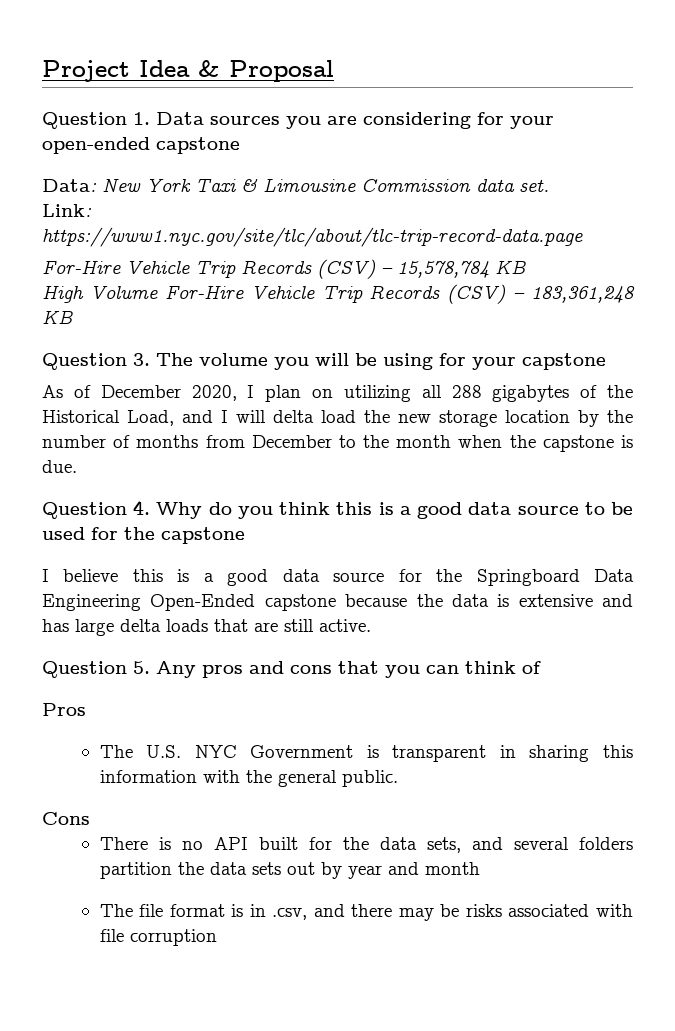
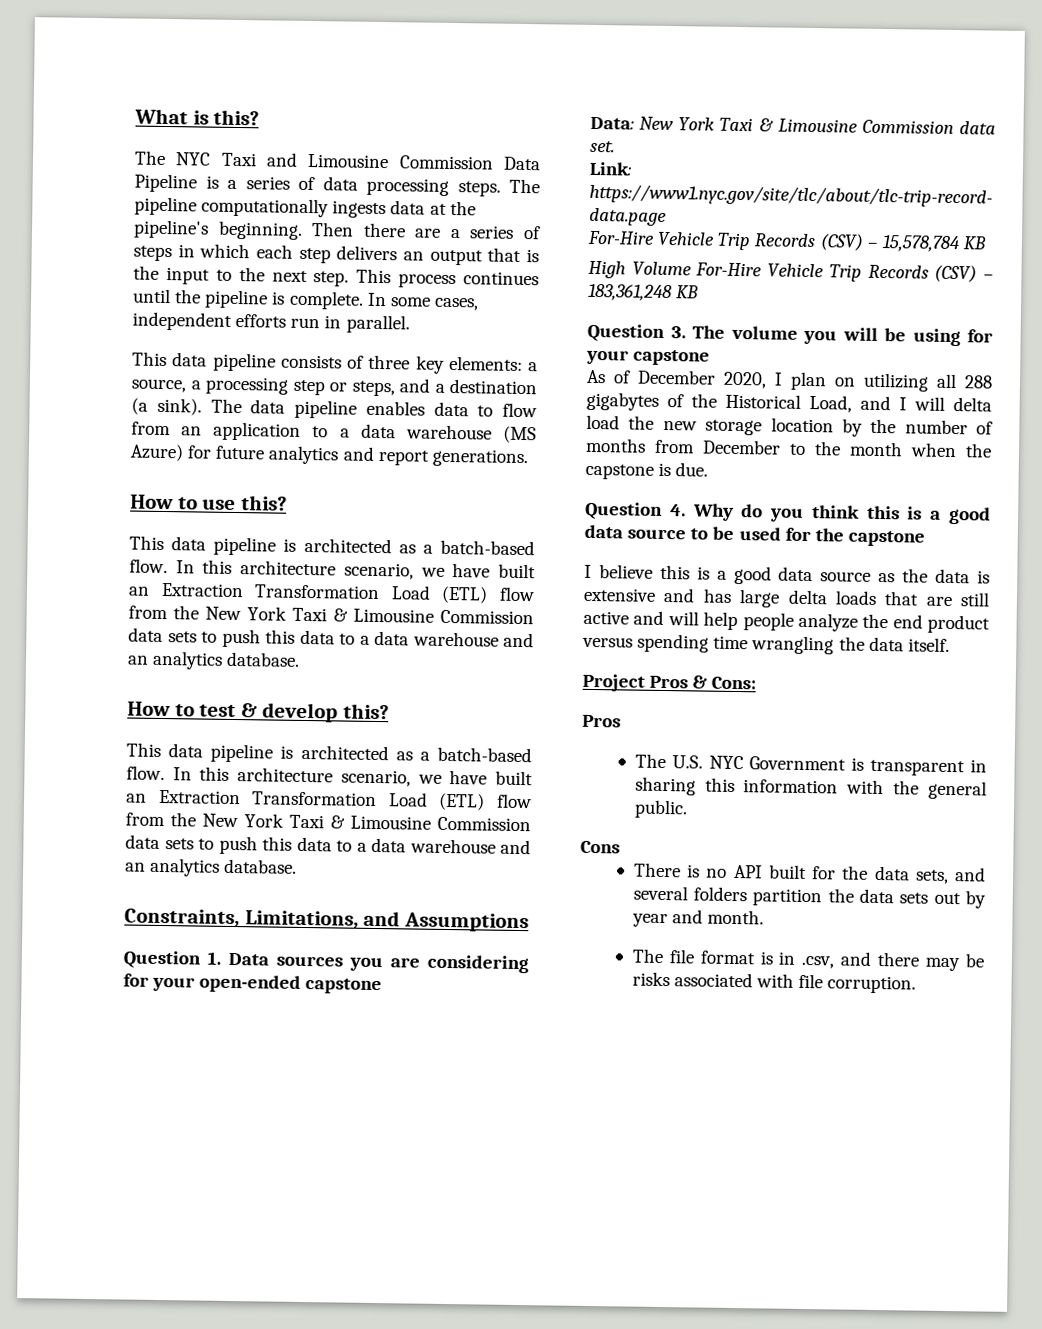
- Project Idea & Proposal
+ What is this?
+ The NYC Taxi and Limousine Commission Data Pipeline is a series of data processing steps. The pipeline computationally ingests data at the pipeline's beginning. Then there are a series of steps in which each step delivers an output that is the input to the next step. This process continues until the pipeline is complete. In some cases, independent efforts run in parallel.
+ This data pipeline consists of three key elements: a source, a processing step or steps, and a destination (a sink). The data pipeline enables data to flow from an application to a data warehouse (MS Azure) for future analytics and report generations.
+ How to use this?
+ This data pipeline is architected as a batch-based flow. In this architecture scenario, we have built an Extraction Transformation Load (ETL) flow from the New York Taxi & Limousine Commission data sets to push this data to a data warehouse and an analytics database.
+ How to test & develop this?
+ This data pipeline is architected as a batch-based flow. In this architecture scenario, we have built an Extraction Transformation Load (ETL) flow from the New York Taxi & Limousine Commission data sets to push this data to a data warehouse and an analytics database.
+ Constraints, Limitations, and Assumptions
- I believe this is a good data source for the Springboard Data Engineering Open-Ended capstone because the data is extensive and has large delta loads that are still active.
- Question 5. Any pros and cons that you can think of
+ I believe this is a good data source as the data is extensive and has large delta loads that are still active and will help people analyze the end product versus spending time wrangling the data itself.
+ Project Pros & Cons:
- There is no API built for the data sets, and several folders partition the data sets out by year and month
+ There is no API built for the data sets, and several folders partition the data sets out by year and month.
- The file format is in .csv, and there may be risks associated with file corruption
+ The file format is in .csv, and there may be risks associated with file corruption.

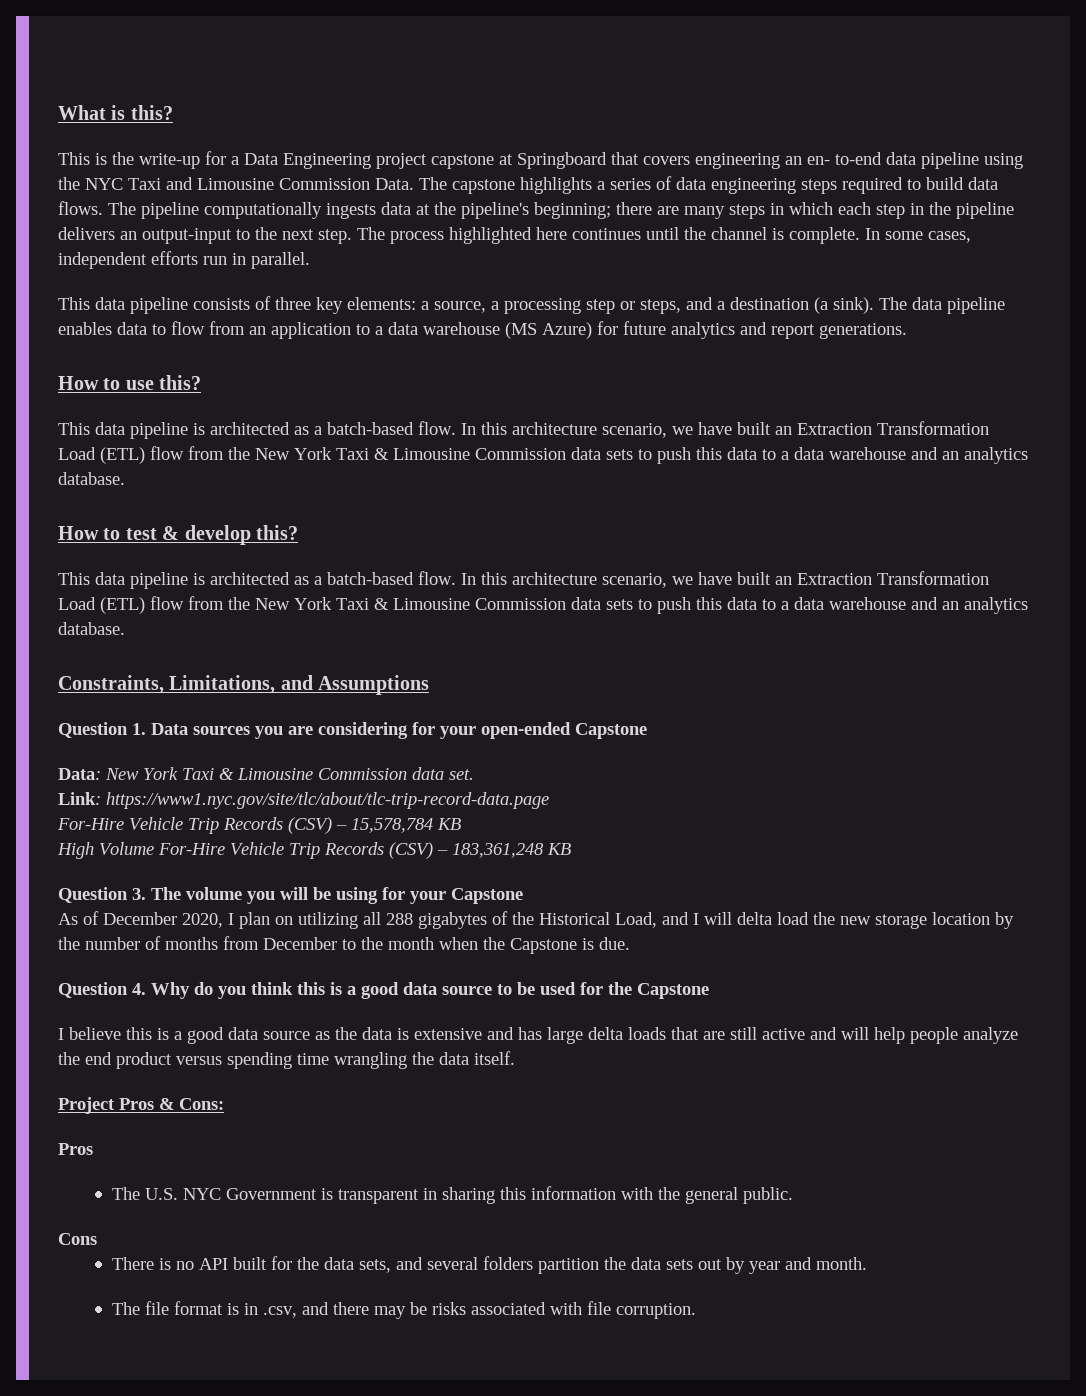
- The NYC Taxi and Limousine Commission Data Pipeline is a series of data processing steps.
+ This is the write-up for a Data Engineering project capstone at Springboard that covers engineering an en- to-end data pipeline using the NYC Taxi and Limousine Commission Data. The capstone highlights a series of data engineering steps required to build data flows.
- The pipeline computationally ingests data at the pipeline's beginning. Then there are a series of steps in which each step delivers an output that is the input to the next step. This process continues until the pipeline is complete.
+ The pipeline computationally ingests data at the pipeline's beginning; there are many steps in which each step in the pipeline delivers an output-input to the next step. The process highlighted here continues until the channel is complete.
- Question 1. Data sources you are considering for your open-ended capstone
+ Question 1. Data sources you are considering for your open-ended Capstone
- Question 3. The volume you will be using for your capstone
+ Question 3. The volume you will be using for your Capstone
- As of December 2020, I plan on utilizing all 288 gigabytes of the Historical Load, and I will delta load the new storage location by the number of months from December to the month when the capstone is due.
+ As of December 2020, I plan on utilizing all 288 gigabytes of the Historical Load, and I will delta load the new storage location by the number of months from December to the month when the Capstone is due.
- Question 4. Why do you think this is a good data source to be used for the capstone
+ Question 4. Why do you think this is a good data source to be used for the Capstone

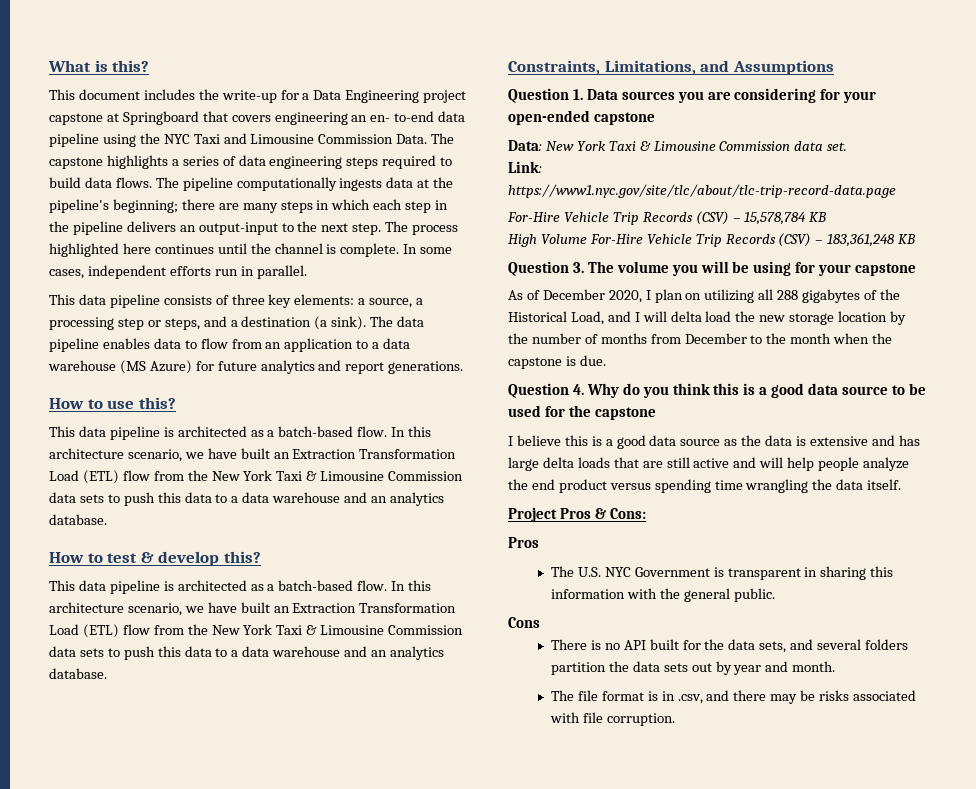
- This is the write-up for a Data Engineering project capstone at Springboard that covers engineering an en- to-end data pipeline using the NYC Taxi and Limousine Commission Data.
+ This document includes the write-up for a Data Engineering project capstone at Springboard that covers engineering an en- to-end data pipeline using the NYC Taxi and Limousine Commission Data.
- Question 1. Data sources you are considering for your open-ended Capstone
+ Question 1. Data sources you are considering for your open-ended capstone
- Question 3. The volume you will be using for your Capstone
+ Question 3. The volume you will be using for your capstone
- As of December 2020, I plan on utilizing all 288 gigabytes of the Historical Load, and I will delta load the new storage location by the number of months from December to the month when the Capstone is due.
+ As of December 2020, I plan on utilizing all 288 gigabytes of the Historical Load, and I will delta load the new storage location by the number of months from December to the month when the capstone is due.
- Question 4. Why do you think this is a good data source to be used for the Capstone
+ Question 4. Why do you think this is a good data source to be used for the capstone

